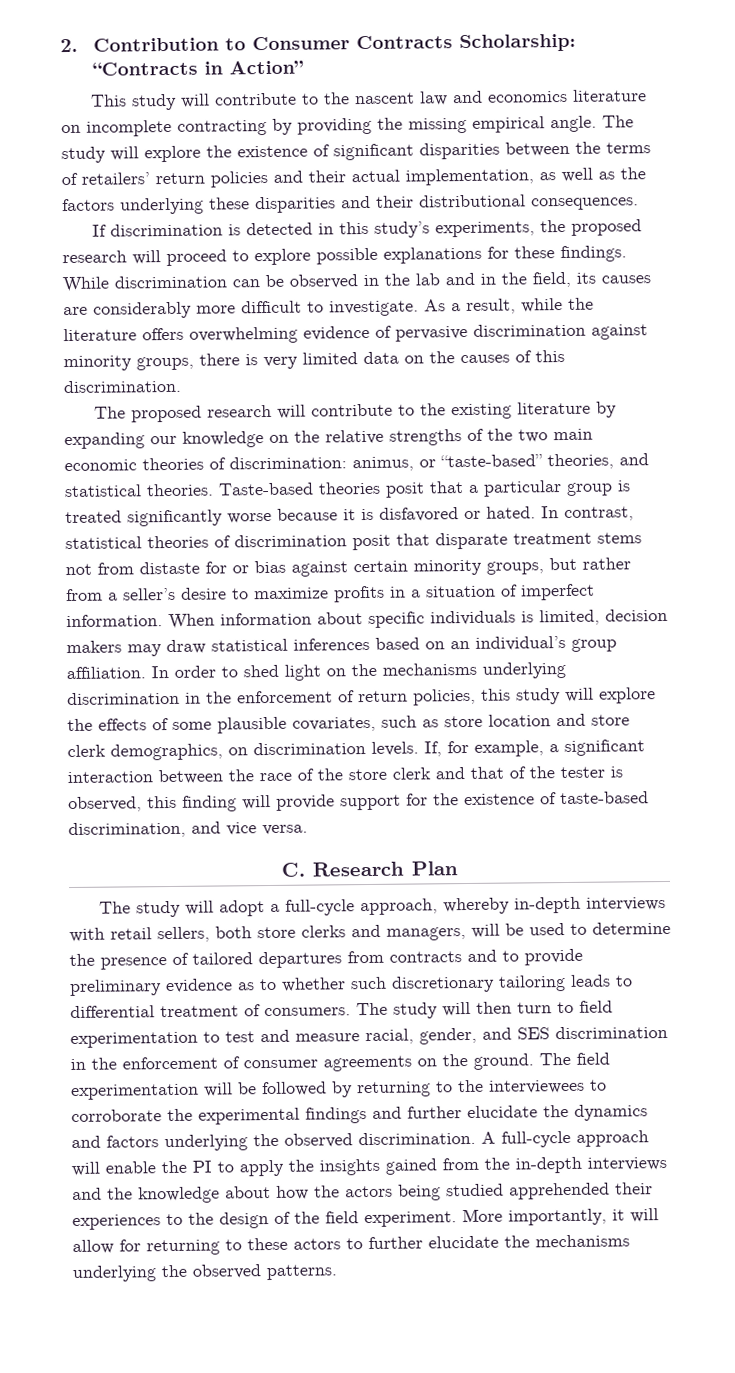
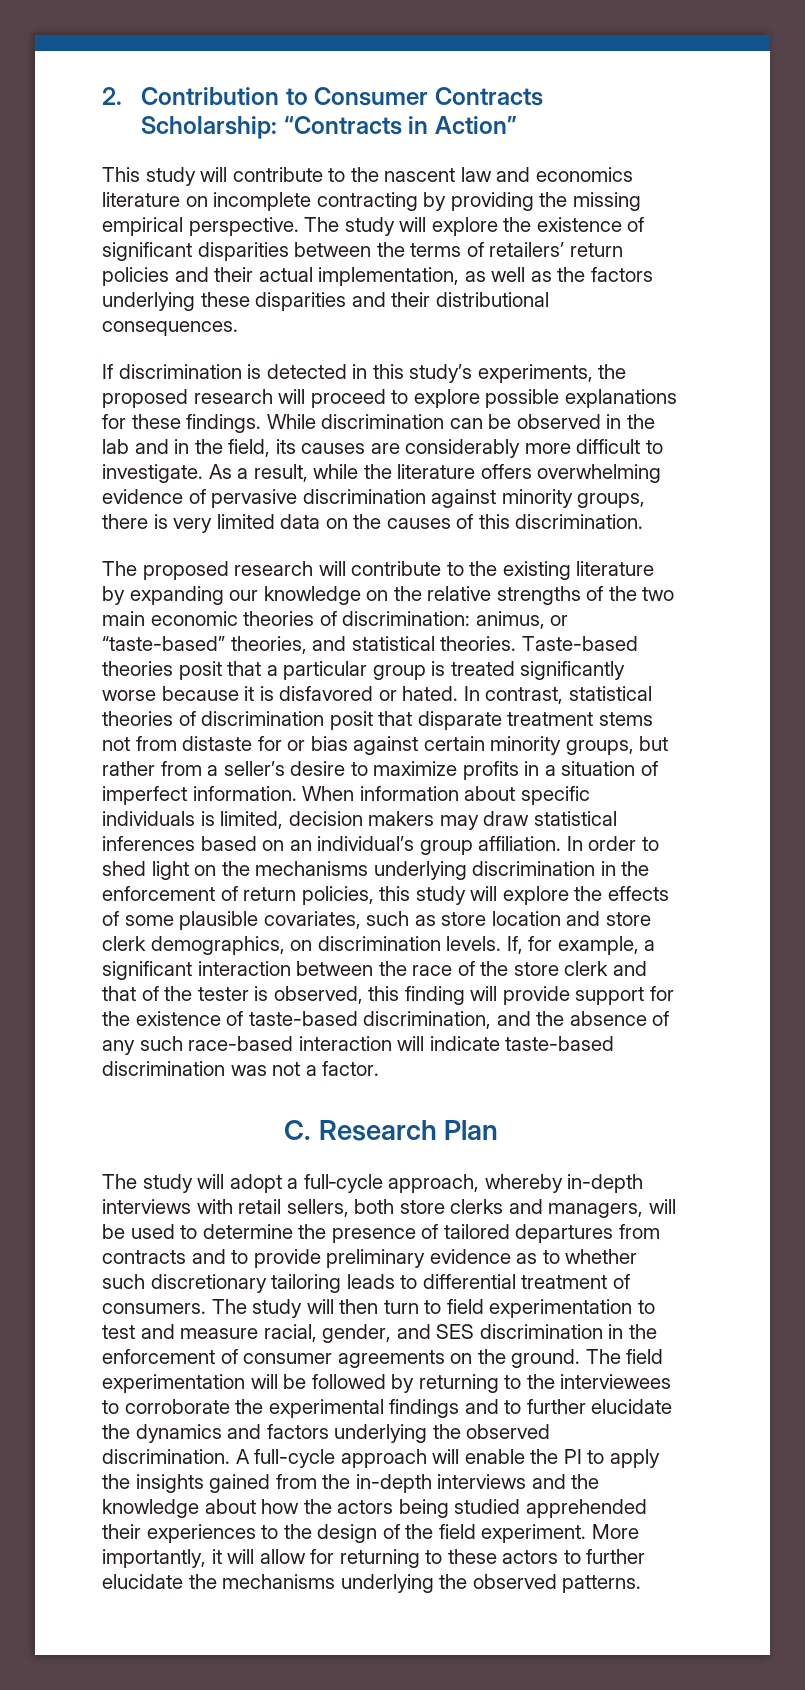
- This study will contribute to the nascent law and economics literature on incomplete contracting by providing the missing empirical angle.
+ This study will contribute to the nascent law and economics literature on incomplete contracting by providing the missing empirical perspective.
- If, for example, a significant interaction between the race of the store clerk and that of the tester is observed, this finding will provide support for the existence of taste-based discrimination, and vice versa.
+ If, for example, a significant interaction between the race of the store clerk and that of the tester is observed, this finding will provide support for the existence of taste-based discrimination, and the absence of any such race-based interaction will indicate taste-based discrimination was not a factor.
- The field experimentation will be followed by returning to the interviewees to corroborate the experimental findings and further elucidate the dynamics and factors underlying the observed discrimination.
+ The field experimentation will be followed by returning to the interviewees to corroborate the experimental findings and to further elucidate the dynamics and factors underlying the observed discrimination.

